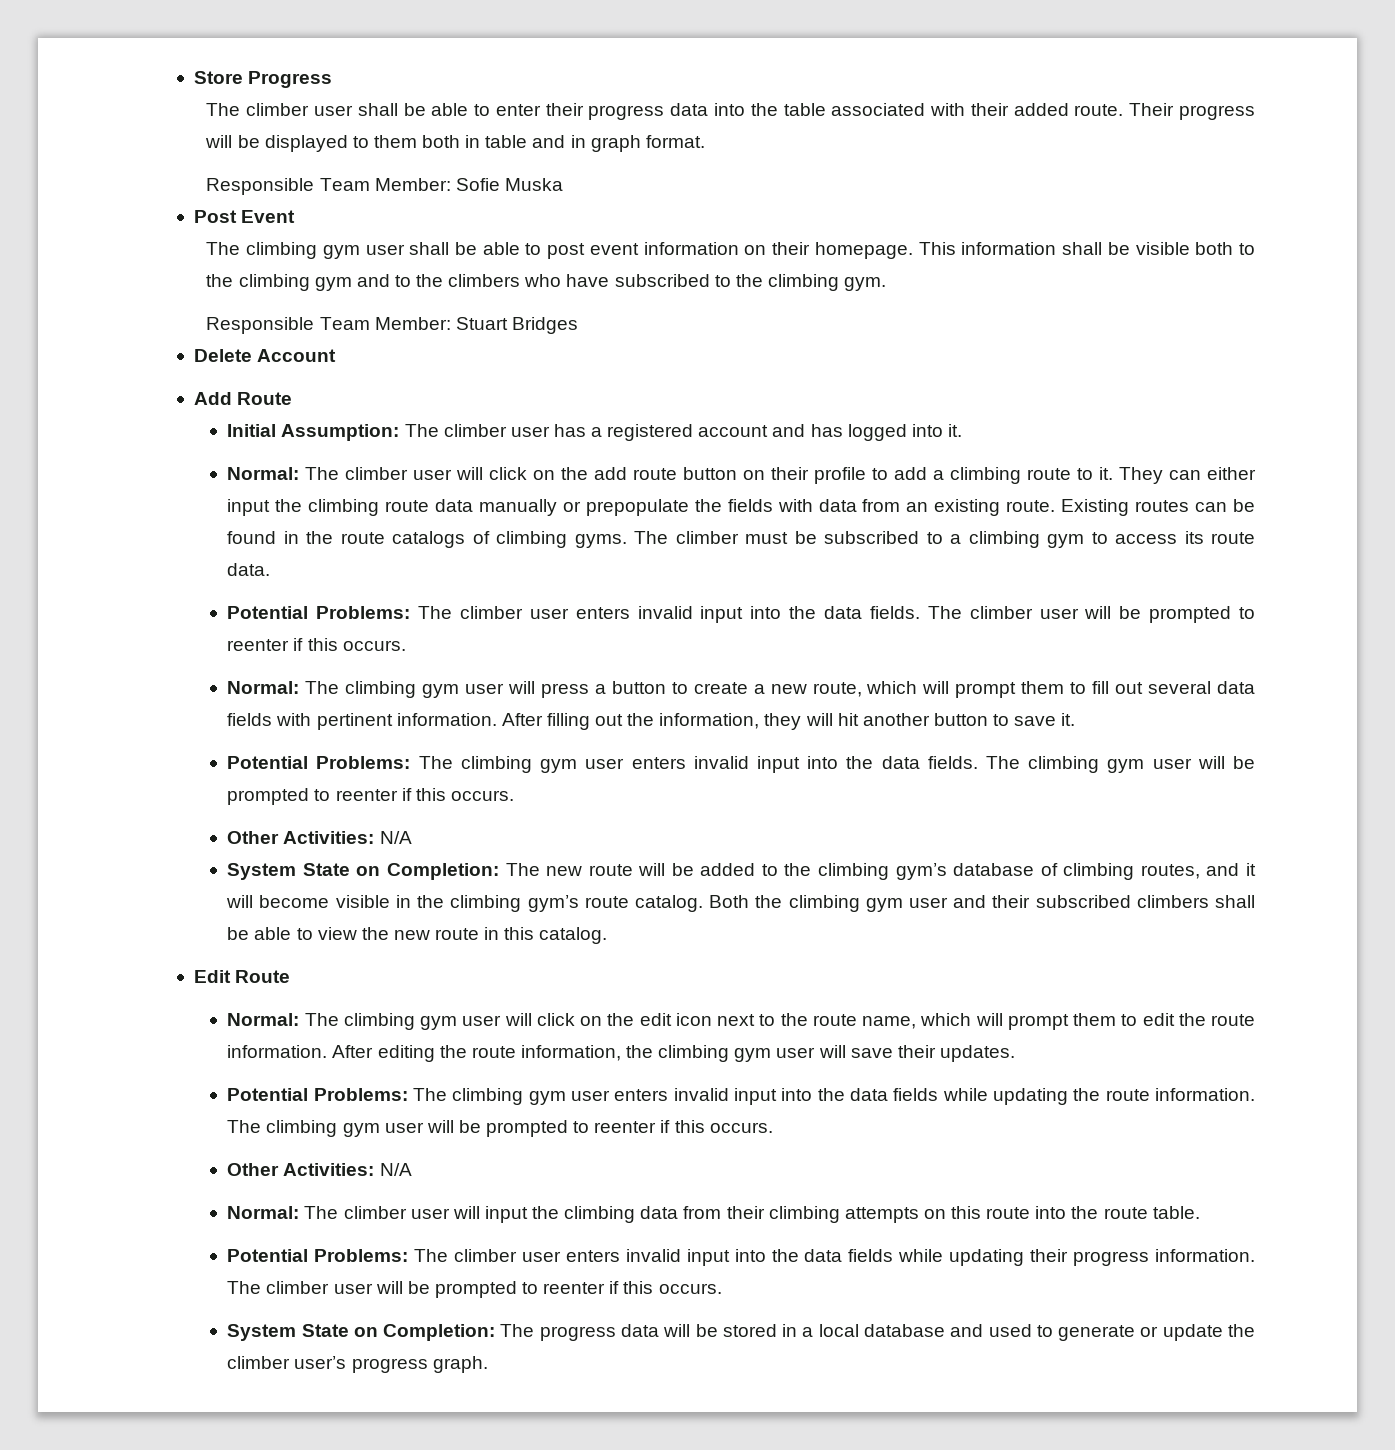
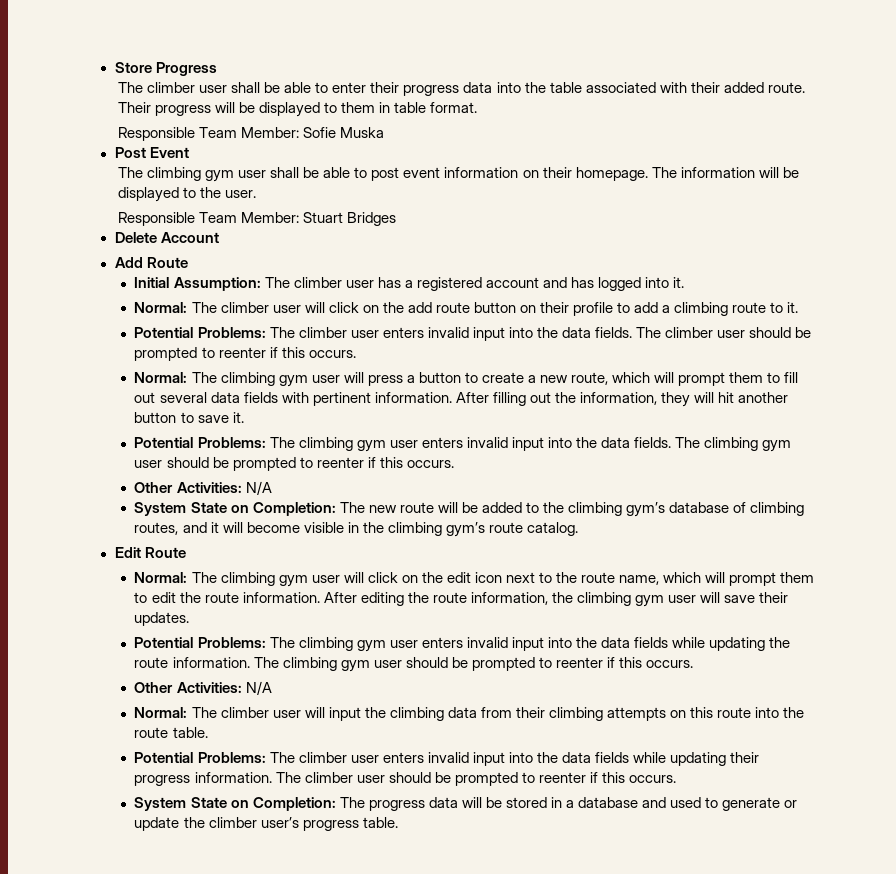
- Their progress will be displayed to them both in table and in graph format.
+ Their progress will be displayed to them in table format.
- This information shall be visible both to the climbing gym and to the climbers who have subscribed to the climbing gym.
+ The information will be displayed to the user.
- They can either input the climbing route data manually or prepopulate the fields with data from an existing route. Existing routes can be found in the route catalogs of climbing gyms. The climber must be subscribed to a climbing gym to access its route data.
- Potential Problems: The climber user enters invalid input into the data fields. The climber user will be prompted to reenter if this occurs.
+ Potential Problems: The climber user enters invalid input into the data fields. The climber user should be prompted to reenter if this occurs.
- Potential Problems: The climbing gym user enters invalid input into the data fields. The climbing gym user will be prompted to reenter if this occurs.
+ Potential Problems: The climbing gym user enters invalid input into the data fields. The climbing gym user should be prompted to reenter if this occurs.
- Both the climbing gym user and their subscribed climbers shall be able to view the new route in this catalog.
- Potential Problems: The climbing gym user enters invalid input into the data fields while updating the route information. The climbing gym user will be prompted to reenter if this occurs.
+ Potential Problems: The climbing gym user enters invalid input into the data fields while updating the route information. The climbing gym user should be prompted to reenter if this occurs.
- Potential Problems: The climber user enters invalid input into the data fields while updating their progress information. The climber user will be prompted to reenter if this occurs.
+ Potential Problems: The climber user enters invalid input into the data fields while updating their progress information. The climber user should be prompted to reenter if this occurs.
- System State on Completion: The progress data will be stored in a local database and used to generate or update the climber user’s progress graph.
+ System State on Completion: The progress data will be stored in a database and used to generate or update the climber user’s progress table.

